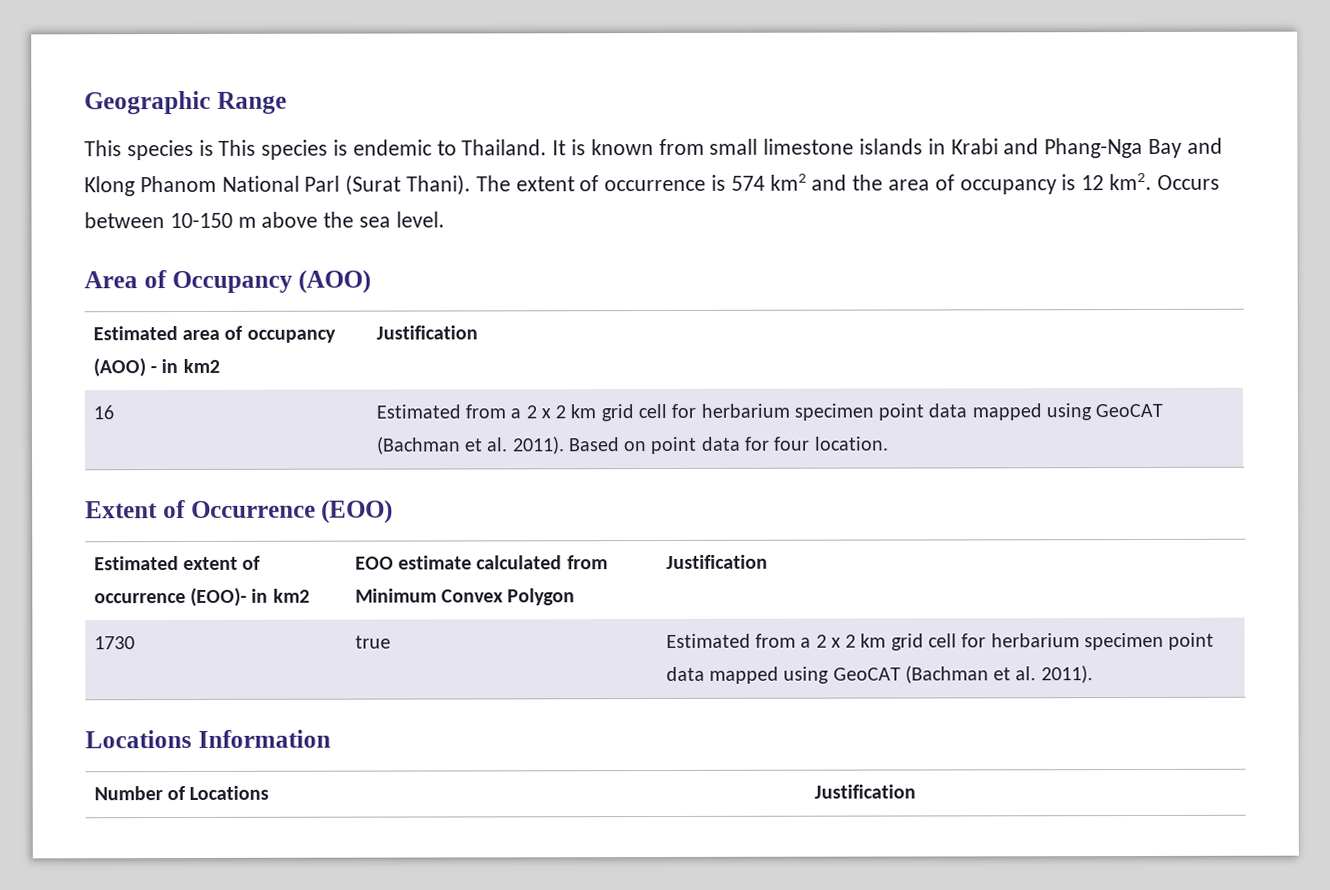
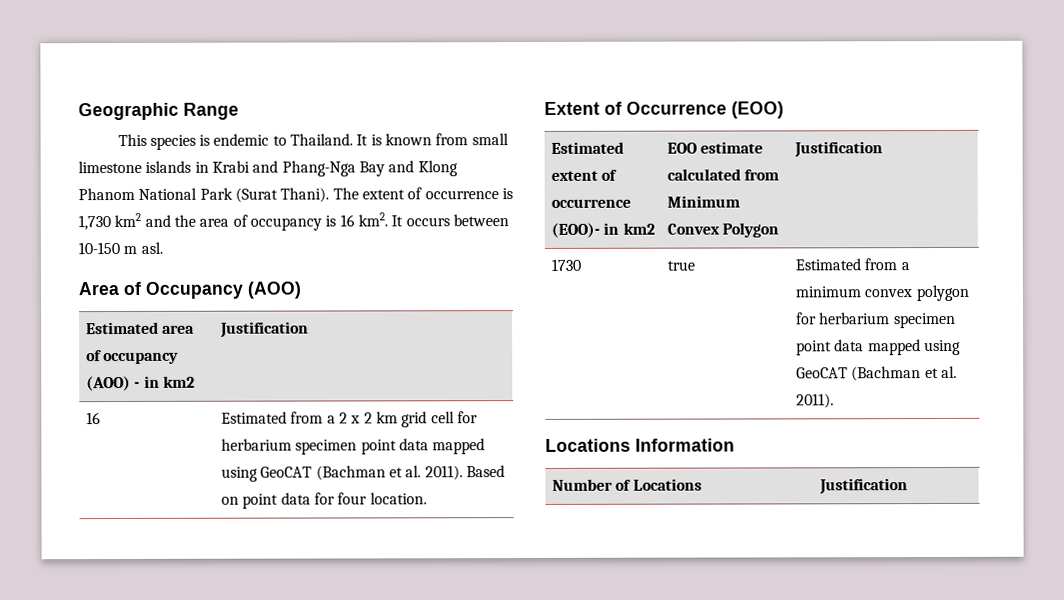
- This species is This species is endemic to Thailand.
+ This species is endemic to Thailand.
- It is known from small limestone islands in Krabi and Phang-Nga Bay and Klong Phanom National Parl (Surat Thani).
+ It is known from small limestone islands in Krabi and Phang-Nga Bay and Klong Phanom National Park (Surat Thani).
- The extent of occurrence is 574 km2 and the area of occupancy is 12 km2. Occurs between 10-150 m above the sea level.
+ The extent of occurrence is 1,730 km2 and the area of occupancy is 16 km2. It occurs between 10-150 m asl.
- 1730 | true | Estimated from a 2 x 2 km grid cell for herbarium specimen point data mapped using GeoCAT (Bachman et al. 2011).
+ 1730 | true | Estimated from a minimum convex polygon for herbarium specimen point data mapped using GeoCAT (Bachman et al. 2011).

